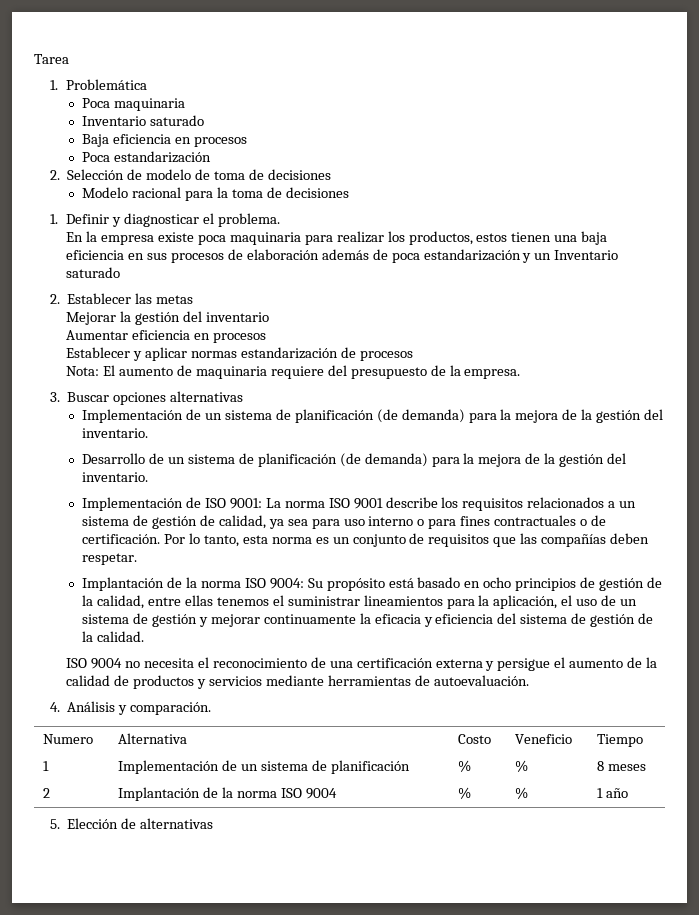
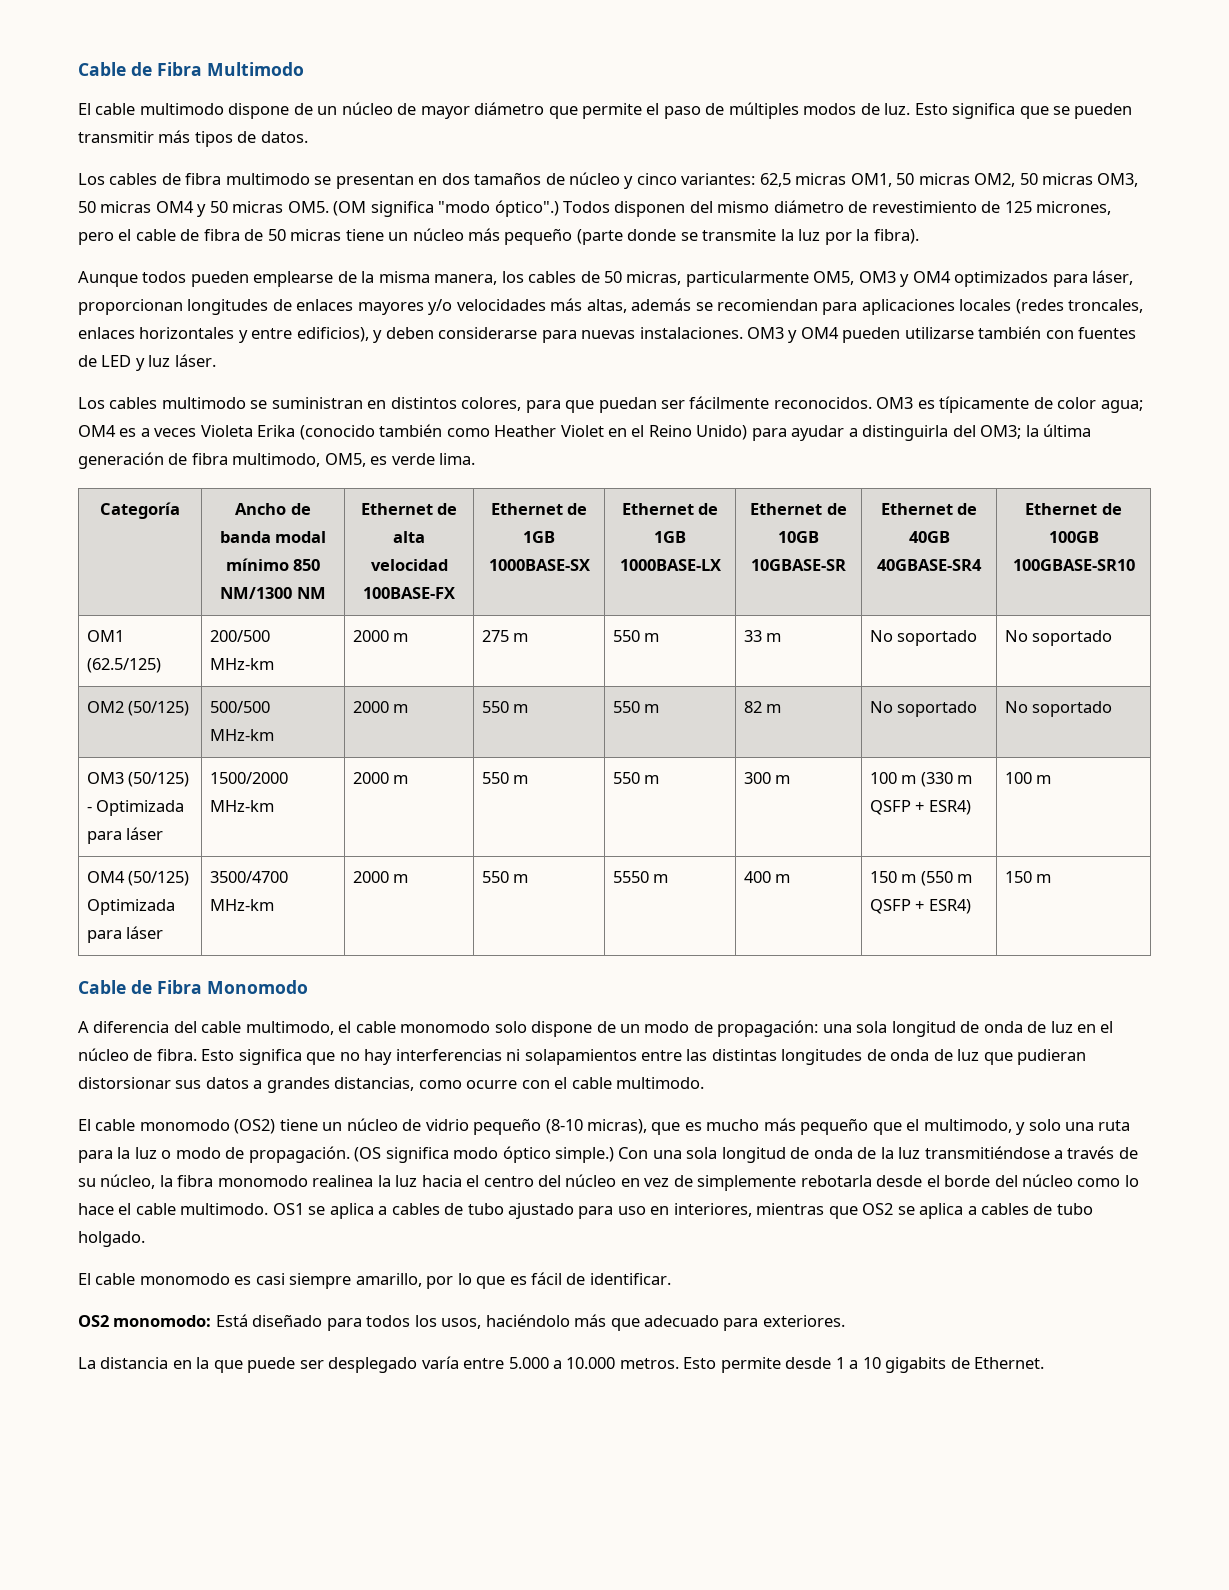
- Tarea
- 1. Problemática
- Poca maquinaria
- Inventario saturado
- Baja eficiencia en procesos
- Poca estandarización
- 2. Selección de modelo de toma de decisiones
- Modelo racional para la toma de decisiones
- 1. Definir y diagnosticar el problema.
- En la empresa existe poca maquinaria para realizar los productos, estos tienen una baja eficiencia en sus procesos de elaboración además de poca estandarización y un Inventario saturado
- 2. Establecer las metas
- Mejorar la gestión del inventario
- Aumentar eficiencia en procesos
- Establecer y aplicar normas estandarización de procesos
- Nota: El aumento de maquinaria requiere del presupuesto de la empresa.
- 3. Buscar opciones alternativas
- Implementación de un sistema de planificación (de demanda) para la mejora de la gestión del inventario.
- Desarrollo de un sistema de planificación (de demanda) para la mejora de la gestión del inventario.
- Implementación de ISO 9001: La norma ISO 9001 describe los requisitos relacionados a un sistema de gestión de calidad, ya sea para uso interno o para fines contractuales o de certificación. Por lo tanto, esta norma es un conjunto de requisitos que las compañías deben respetar.
- Implantación de la norma ISO 9004: Su propósito está basado en ocho principios de gestión de la calidad, entre ellas tenemos el suministrar lineamientos para la aplicación, el uso de un sistema de gestión y mejorar continuamente la eficacia y eficiencia del sistema de gestión de la calidad.
- ISO 9004 no necesita el reconocimiento de una certificación externa y persigue el aumento de la calidad de productos y servicios mediante herramientas de autoevaluación.
- 4. Análisis y comparación.
- Numero | Alternativa | Costo | Veneficio | Tiempo
- 1 | Implementación de un sistema de planificación | % | % | 8 meses
- 2 | Implantación de la norma ISO 9004 | % | % | 1 año
- 5. Elección de alternativas
+ Cable de Fibra Multimodo
+ El cable multimodo dispone de un núcleo de mayor diámetro que permite el paso de múltiples modos de luz. Esto significa que se pueden transmitir más tipos de datos.
+ Los cables de fibra multimodo se presentan en dos tamaños de núcleo y cinco variantes: 62,5 micras OM1, 50 micras OM2, 50 micras OM3, 50 micras OM4 y 50 micras OM5. (OM significa "modo óptico".) Todos disponen del mismo diámetro de revestimiento de 125 micrones, pero el cable de fibra de 50 micras tiene un núcleo más pequeño (parte donde se transmite la luz por la fibra).
+ Aunque todos pueden emplearse de la misma manera, los cables de 50 micras, particularmente OM5, OM3 y OM4 optimizados para láser, proporcionan longitudes de enlaces mayores y/o velocidades más altas, además se recomiendan para aplicaciones locales (redes troncales, enlaces horizontales y entre edificios), y deben considerarse para nuevas instalaciones. OM3 y OM4 pueden utilizarse también con fuentes de LED y luz láser.
+ Los cables multimodo se suministran en distintos colores, para que puedan ser fácilmente reconocidos. OM3 es típicamente de color agua; OM4 es a veces Violeta Erika (conocido también como Heather Violet en el Reino Unido) para ayudar a distinguirla del OM3; la última generación de fibra multimodo, OM5, es verde lima.
+ Categoría | Ancho de banda modal mínimo 850 NM/1300 NM | Ethernet de alta velocidad 100BASE-FX | Ethernet de 1GB 1000BASE-SX | Ethernet de 1GB 1000BASE-LX | Ethernet de 10GB 10GBASE-SR | Ethernet de 40GB 40GBASE-SR4 | Ethernet de 100GB 100GBASE-SR10
+ OM1 (62.5/125) | 200/500 MHz-km | 2000 m | 275 m | 550 m | 33 m | No soportado | No soportado
+ OM2 (50/125) | 500/500 MHz-km | 2000 m | 550 m | 550 m | 82 m | No soportado | No soportado
+ OM3 (50/125) - Optimizada para láser | 1500/2000 MHz-km | 2000 m | 550 m | 550 m | 300 m | 100 m (330 m QSFP + ESR4) | 100 m
+ OM4 (50/125) Optimizada para láser | 3500/4700 MHz-km | 2000 m | 550 m | 5550 m | 400 m | 150 m (550 m QSFP + ESR4) | 150 m
+ Cable de Fibra Monomodo
+ A diferencia del cable multimodo, el cable monomodo solo dispone de un modo de propagación: una sola longitud de onda de luz en el núcleo de fibra. Esto significa que no hay interferencias ni solapamientos entre las distintas longitudes de onda de luz que pudieran distorsionar sus datos a grandes distancias, como ocurre con el cable multimodo.
+ El cable monomodo (OS2) tiene un núcleo de vidrio pequeño (8-10 micras), que es mucho más pequeño que el multimodo, y solo una ruta para la luz o modo de propagación. (OS significa modo óptico simple.) Con una sola longitud de onda de la luz transmitiéndose a través de su núcleo, la fibra monomodo realinea la luz hacia el centro del núcleo en vez de simplemente rebotarla desde el borde del núcleo como lo hace el cable multimodo. OS1 se aplica a cables de tubo ajustado para uso en interiores, mientras que OS2 se aplica a cables de tubo holgado.
+ El cable monomodo es casi siempre amarillo, por lo que es fácil de identificar.
+ OS2 monomodo: Está diseñado para todos los usos, haciéndolo más que adecuado para exteriores.
+ La distancia en la que puede ser desplegado varía entre 5.000 a 10.000 metros. Esto permite desde 1 a 10 gigabits de Ethernet.

